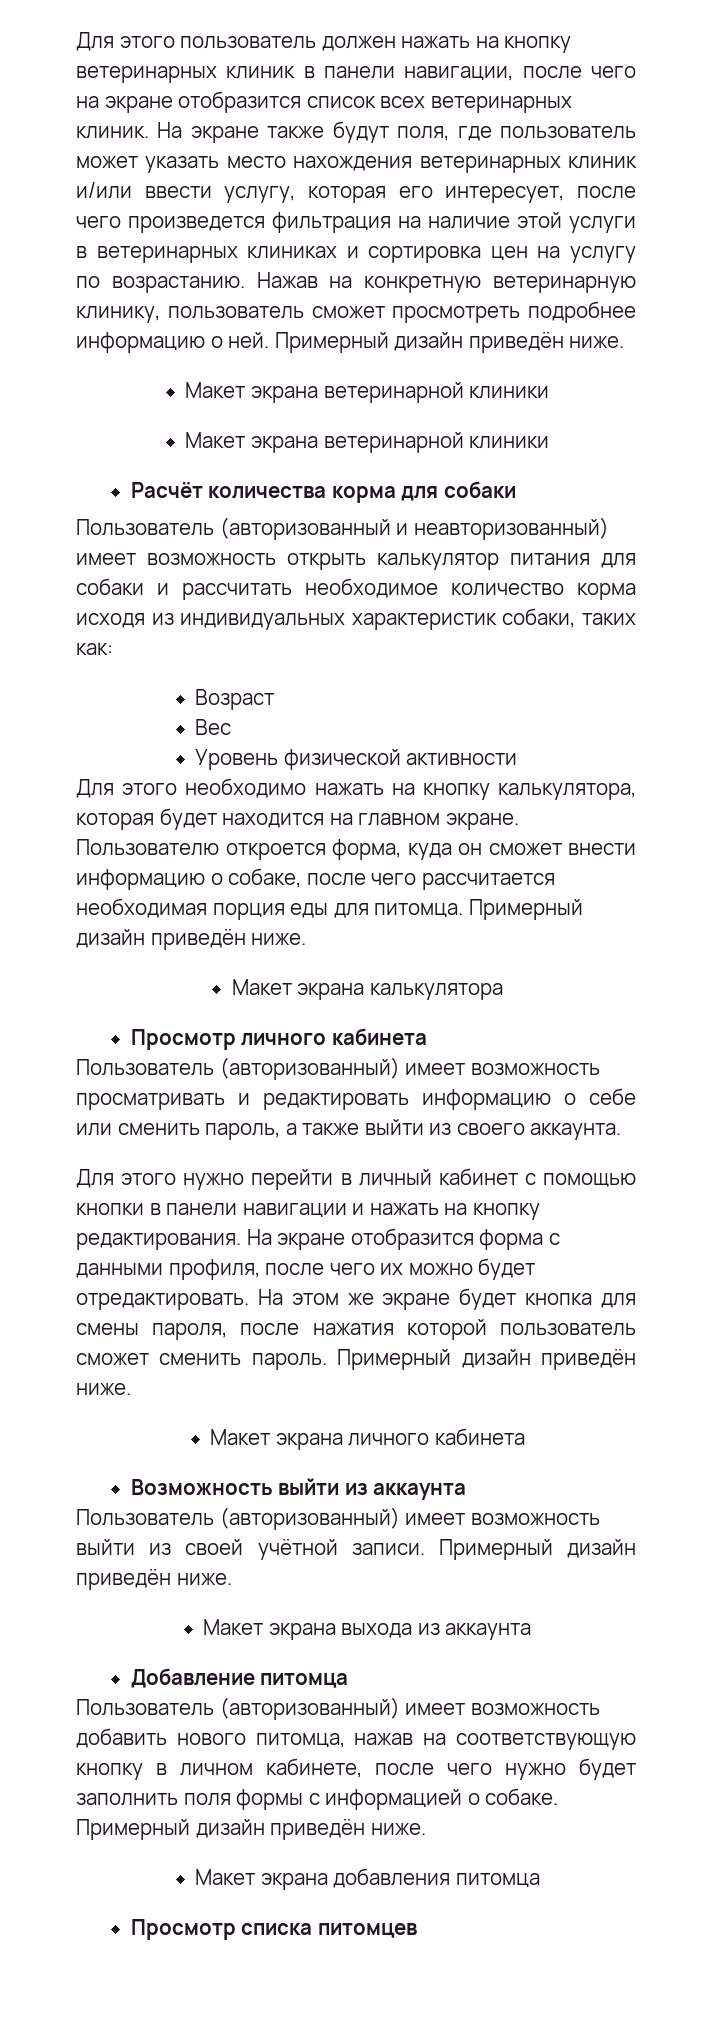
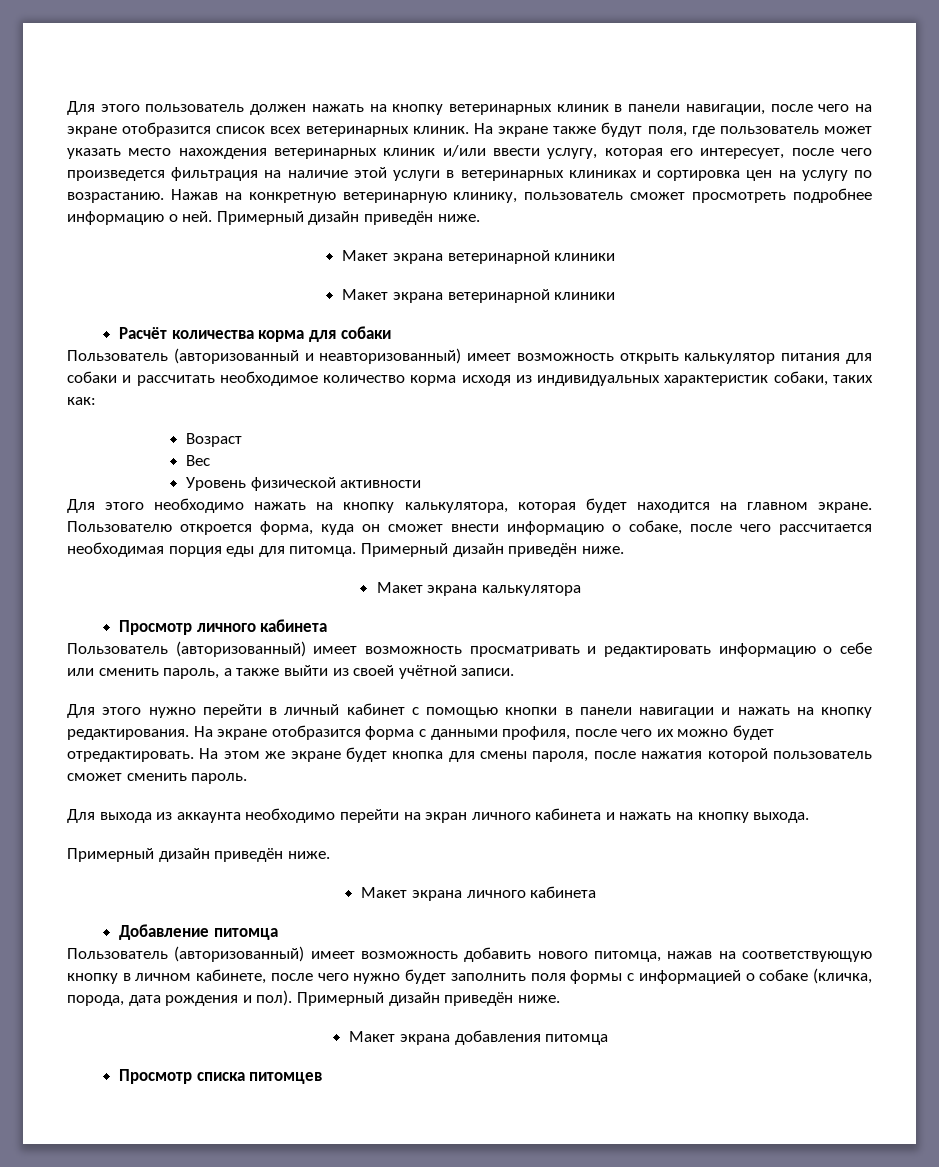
- Пользователь (авторизованный) имеет возможность просматривать и редактировать информацию о себе или сменить пароль, а также выйти из своего аккаунта.
+ Пользователь (авторизованный) имеет возможность просматривать и редактировать информацию о себе или сменить пароль, а также выйти из своей учётной записи.
- На этом же экране будет кнопка для смены пароля, после нажатия которой пользователь сможет сменить пароль. Примерный дизайн приведён ниже.
+ На этом же экране будет кнопка для смены пароля, после нажатия которой пользователь сможет сменить пароль.
+ Для выхода из аккаунта необходимо перейти на экран личного кабинета и нажать на кнопку выхода.
+ Примерный дизайн приведён ниже.
- Возможность выйти из аккаунта
- Пользователь (авторизованный) имеет возможность выйти из своей учётной записи. Примерный дизайн приведён ниже.
- Макет экрана выхода из аккаунта
- Пользователь (авторизованный) имеет возможность добавить нового питомца, нажав на соответствующую кнопку в личном кабинете, после чего нужно будет заполнить поля формы с информацией о собаке.
+ Пользователь (авторизованный) имеет возможность добавить нового питомца, нажав на соответствующую кнопку в личном кабинете, после чего нужно будет заполнить поля формы с информацией о собаке (кличка, порода, дата рождения и пол).

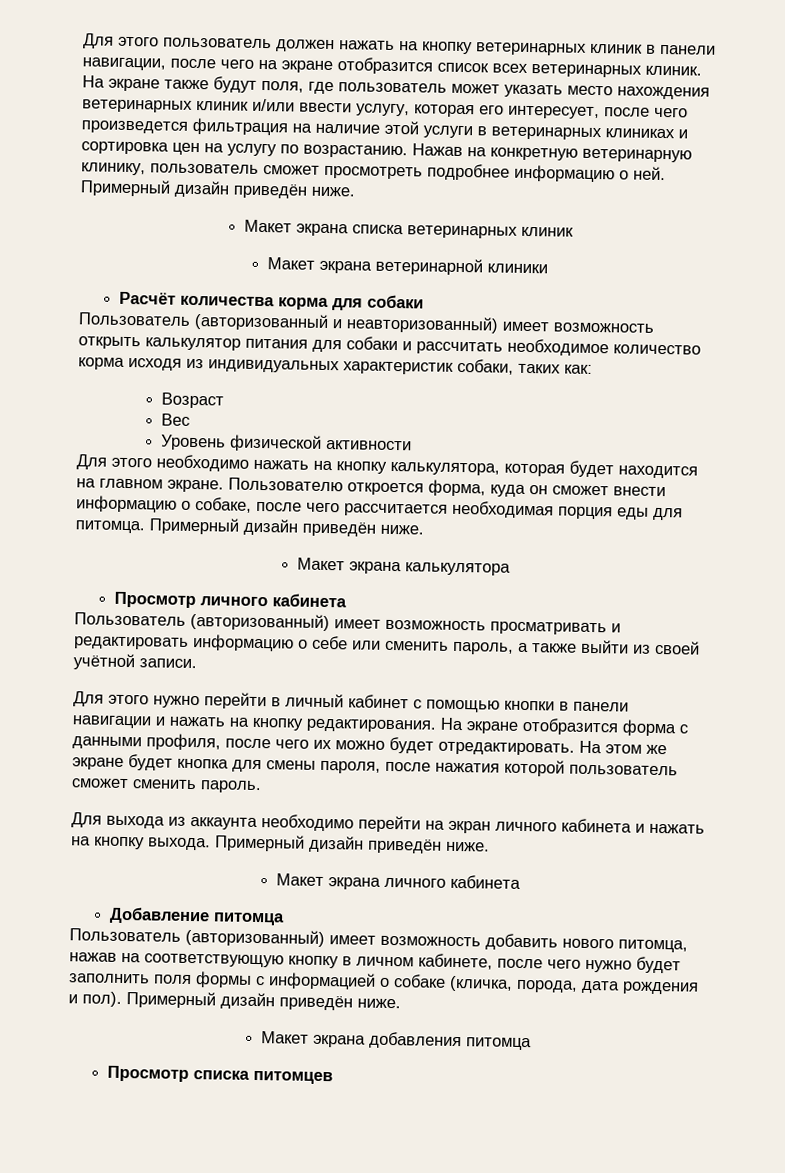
  Нажав на конкретную ветеринарную клинику, пользователь сможет просмотреть подробнее информацию о ней. Примерный дизайн приведён ниже.
- Макет экрана ветеринарной клиники
+ Макет экрана списка ветеринарных клиник
- Для выхода из аккаунта необходимо перейти на экран личного кабинета и нажать на кнопку выхода.
- Примерный дизайн приведён ниже.
+ Для выхода из аккаунта необходимо перейти на экран личного кабинета и нажать на кнопку выхода. Примерный дизайн приведён ниже.

